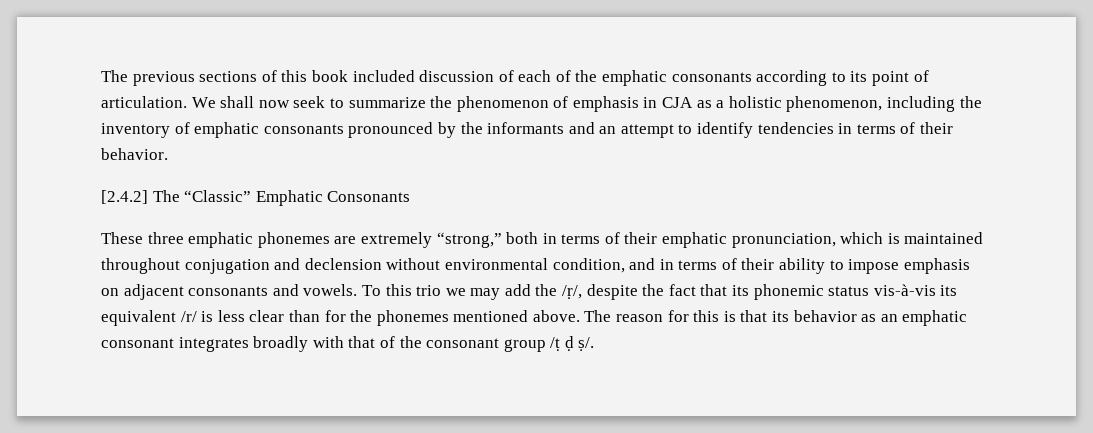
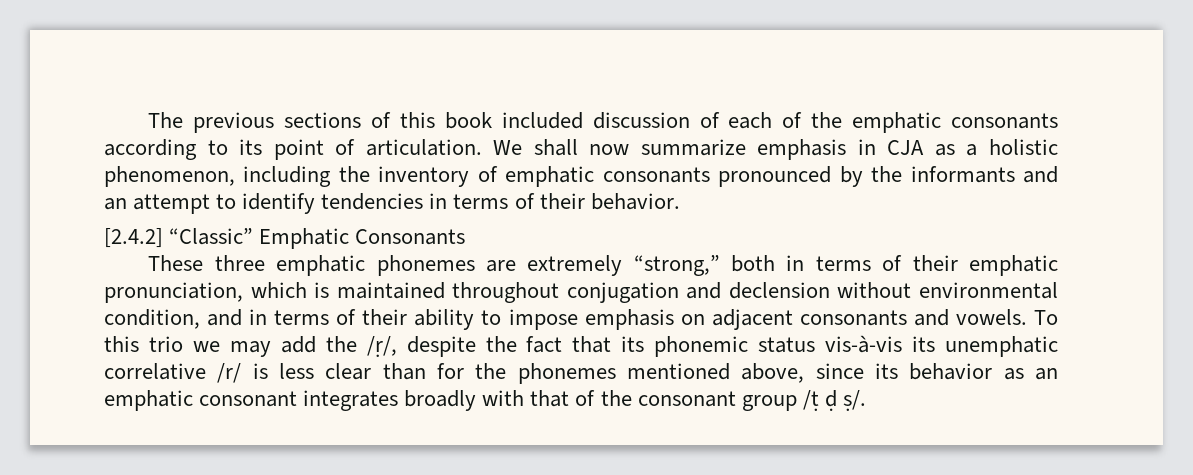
- We shall now seek to summarize the phenomenon of emphasis in CJA as a holistic phenomenon, including the inventory of emphatic consonants pronounced by the informants and an attempt to identify tendencies in terms of their behavior.
+ We shall now summarize emphasis in CJA as a holistic phenomenon, including the inventory of emphatic consonants pronounced by the informants and an attempt to identify tendencies in terms of their behavior.
- [2.4.2] The “Classic” Emphatic Consonants
+ [2.4.2] “Classic” Emphatic Consonants
- To this trio we may add the /ṛ/, despite the fact that its phonemic status vis-à-vis its equivalent /r/ is less clear than for the phonemes mentioned above. The reason for this is that its behavior as an emphatic consonant integrates broadly with that of the consonant group /ṭ ḍ ṣ/.
+ To this trio we may add the /ṛ/, despite the fact that its phonemic status vis-à-vis its unemphatic correlative /r/ is less clear than for the phonemes mentioned above, since its behavior as an emphatic consonant integrates broadly with that of the consonant group /ṭ ḍ ṣ/.

